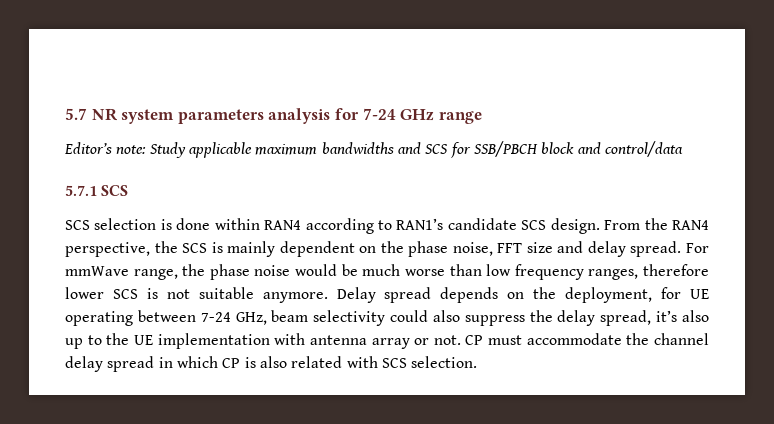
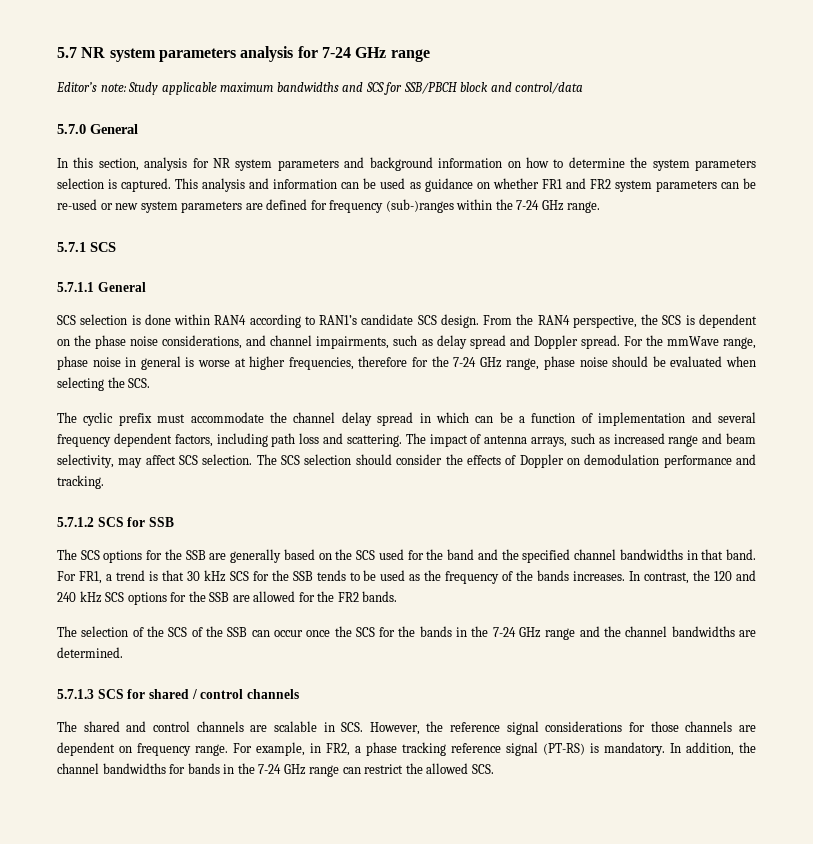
+ 5.7.0 General
+ In this section, analysis for NR system parameters and background information on how to determine the system parameters selection is captured. This analysis and information can be used as guidance on whether FR1 and FR2 system parameters can be re-used or new system parameters are defined for frequency (sub-)ranges within the 7-24 GHz range.
+ 5.7.1.1 General
- From the RAN4 perspective, the SCS is mainly dependent on the phase noise, FFT size and delay spread.
+ From the RAN4 perspective, the SCS is dependent on the phase noise considerations, and channel impairments, such as delay spread and Doppler spread.
- For mmWave range, the phase noise would be much worse than low frequency ranges, therefore lower SCS is not suitable anymore. Delay spread depends on the deployment, for UE operating between 7-24 GHz, beam selectivity could also suppress the delay spread, it’s also up to the UE implementation with antenna array or not. CP must accommodate the channel delay spread in which CP is also related with SCS selection.
+ For the mmWave range, phase noise in general is worse at higher frequencies, therefore for the 7-24 GHz range, phase noise should be evaluated when selecting the SCS.
+ The cyclic prefix must accommodate the channel delay spread in which can be a function of implementation and several frequency dependent factors, including path loss and scattering. The impact of antenna arrays, such as increased range and beam selectivity, may affect SCS selection. The SCS selection should consider the effects of Doppler on demodulation performance and tracking.
+ 5.7.1.2 SCS for SSB
+ The SCS options for the SSB are generally based on the SCS used for the band and the specified channel bandwidths in that band. For FR1, a trend is that 30 kHz SCS for the SSB tends to be used as the frequency of the bands increases. In contrast, the 120 and 240 kHz SCS options for the SSB are allowed for the FR2 bands.
+ The selection of the SCS of the SSB can occur once the SCS for the bands in the 7-24 GHz range and the channel bandwidths are determined.
+ 5.7.1.3 SCS for shared / control channels
+ The shared and control channels are scalable in SCS. However, the reference signal considerations for those channels are dependent on frequency range. For example, in FR2, a phase tracking reference signal (PT-RS) is mandatory. In addition, the channel bandwidths for bands in the 7-24 GHz range can restrict the allowed SCS.

